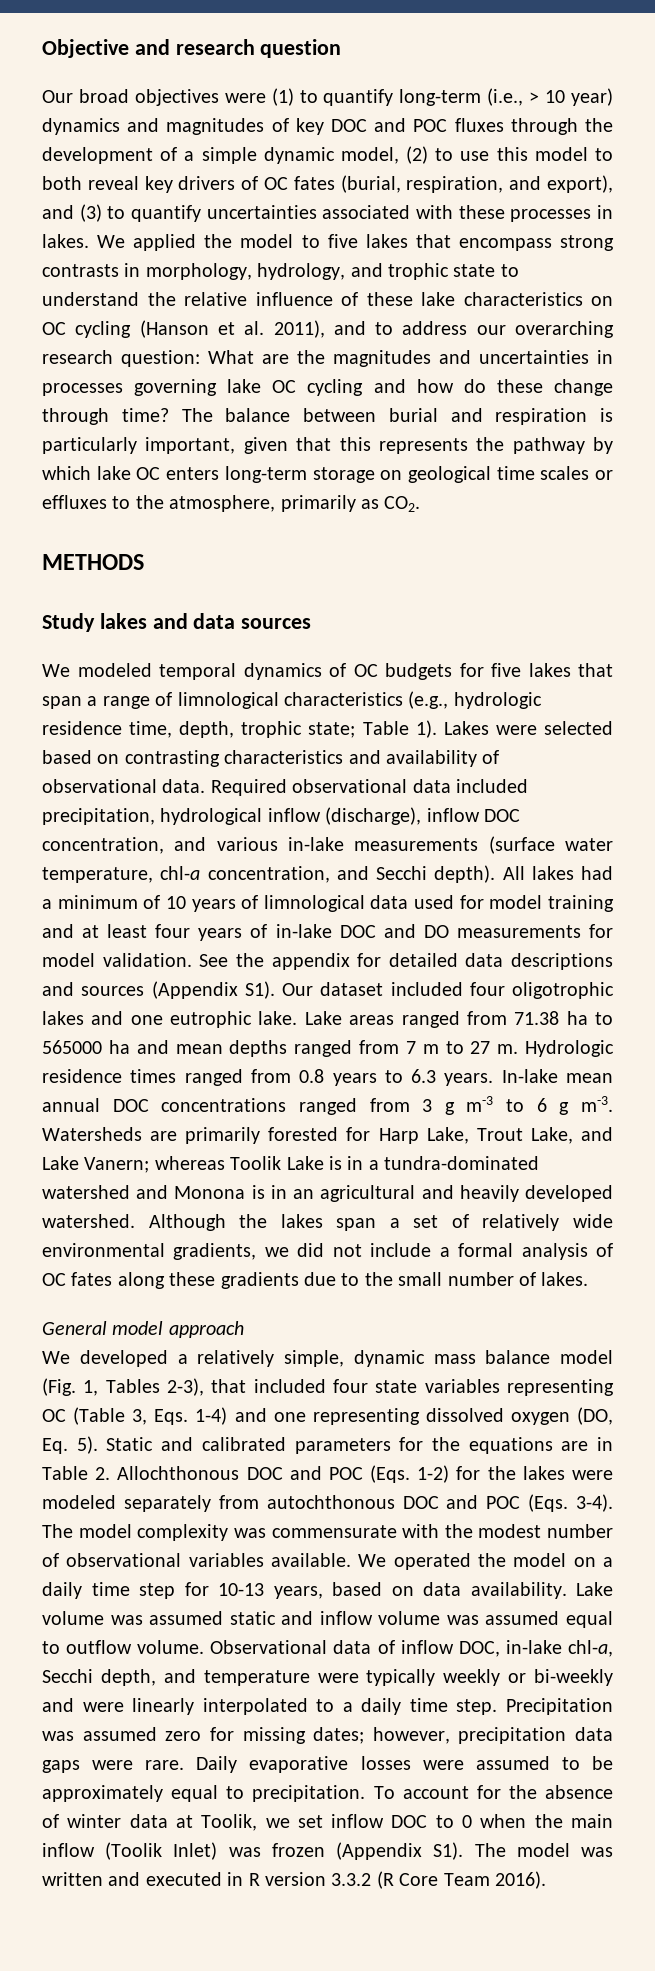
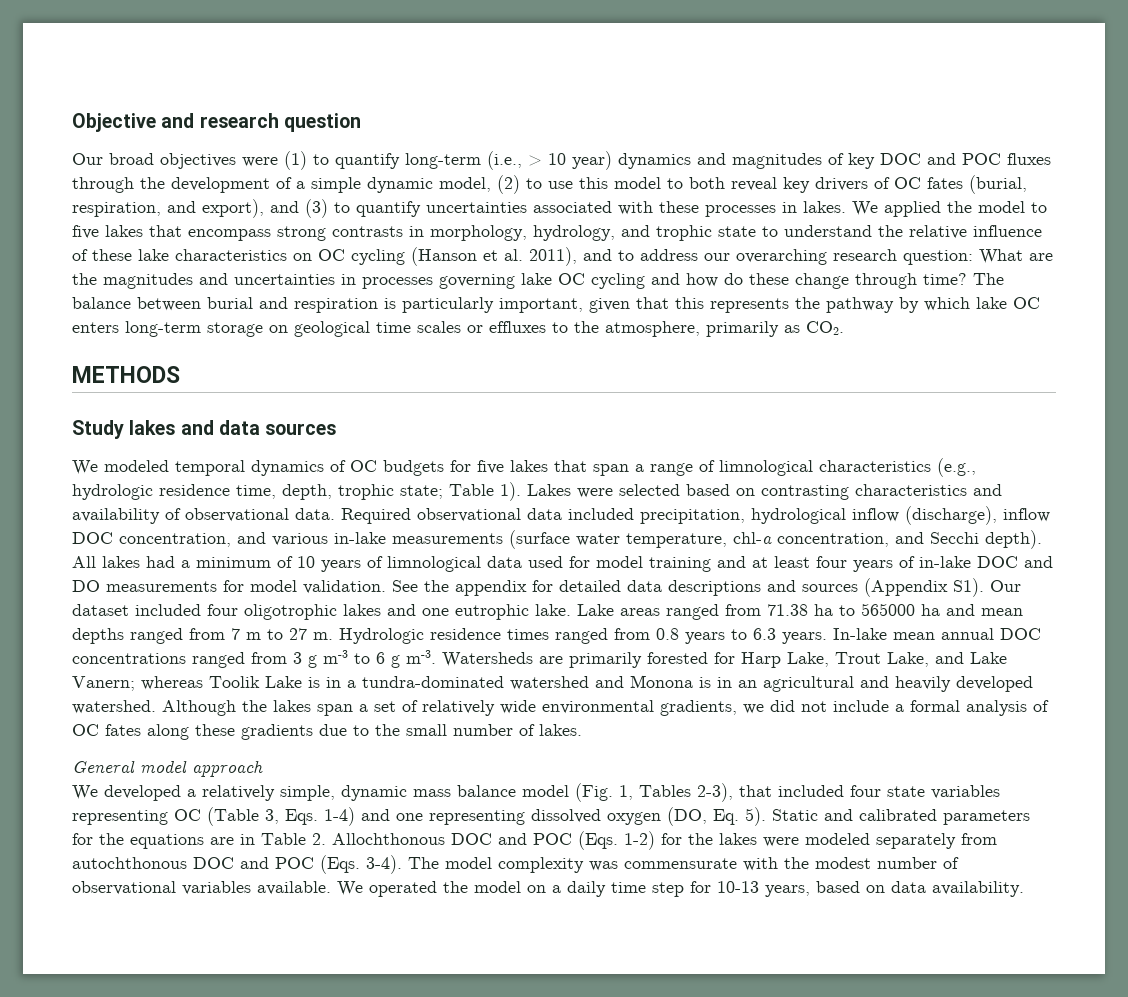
- Lake volume was assumed static and inflow volume was assumed equal to outflow volume. Observational data of inflow DOC, in-lake chl-a, Secchi depth, and temperature were typically weekly or bi-weekly and were linearly interpolated to a daily time step. Precipitation was assumed zero for missing dates; however, precipitation data gaps were rare. Daily evaporative losses were assumed to be approximately equal to precipitation. To account for the absence of winter data at Toolik, we set inflow DOC to 0 when the main inflow (Toolik Inlet) was frozen (Appendix S1). The model was written and executed in R version 3.3.2 (R Core Team 2016).

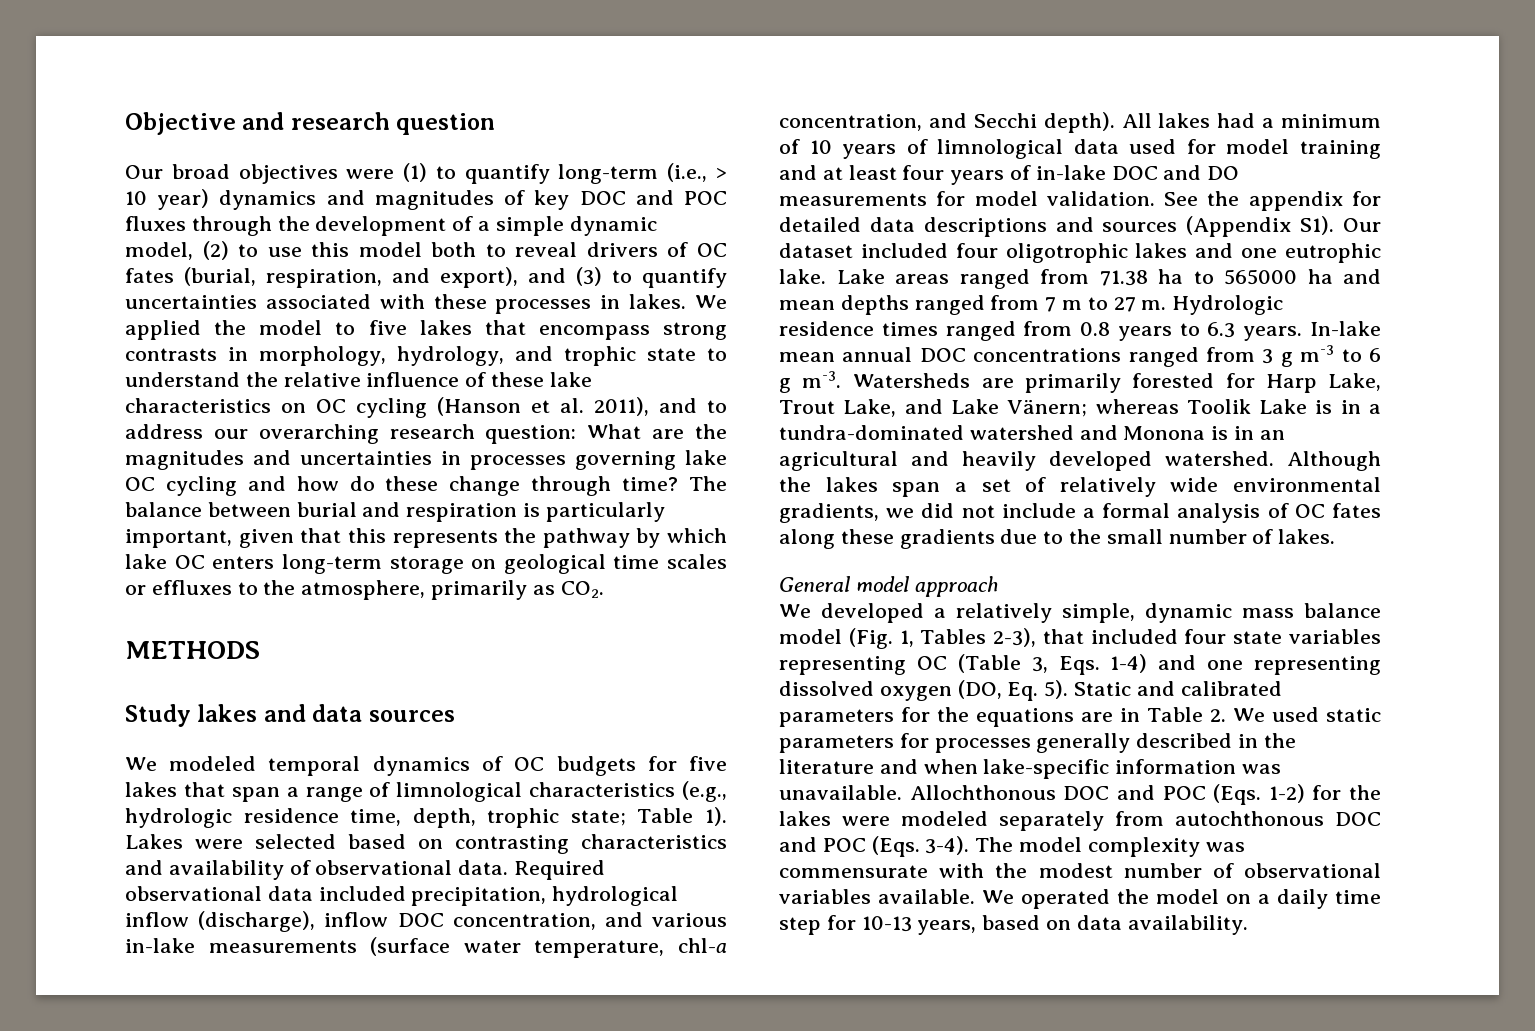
- Our broad objectives were (1) to quantify long-term (i.e., > 10 year) dynamics and magnitudes of key DOC and POC fluxes through the development of a simple dynamic model, (2) to use this model to both reveal key drivers of OC fates (burial, respiration, and export), and (3) to quantify uncertainties associated with these processes in lakes.
+ Our broad objectives were (1) to quantify long-term (i.e., > 10 year) dynamics and magnitudes of key DOC and POC fluxes through the development of a simple dynamic model, (2) to use this model both to reveal drivers of OC fates (burial, respiration, and export), and (3) to quantify uncertainties associated with these processes in lakes.
- Watersheds are primarily forested for Harp Lake, Trout Lake, and Lake Vanern; whereas Toolik Lake is in a tundra-dominated watershed and Monona is in an agricultural and heavily developed watershed.
+ Watersheds are primarily forested for Harp Lake, Trout Lake, and Lake Vänern; whereas Toolik Lake is in a tundra-dominated watershed and Monona is in an agricultural and heavily developed watershed.
- Static and calibrated parameters for the equations are in Table 2. Allochthonous DOC and POC (Eqs. 1-2) for the lakes were modeled separately from autochthonous DOC and POC (Eqs. 3-4).
+ Static and calibrated parameters for the equations are in Table 2. We used static parameters for processes generally described in the literature and when lake-specific information was unavailable. Allochthonous DOC and POC (Eqs. 1-2) for the lakes were modeled separately from autochthonous DOC and POC (Eqs. 3-4).

